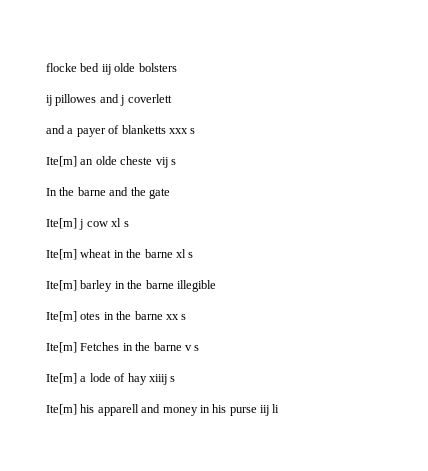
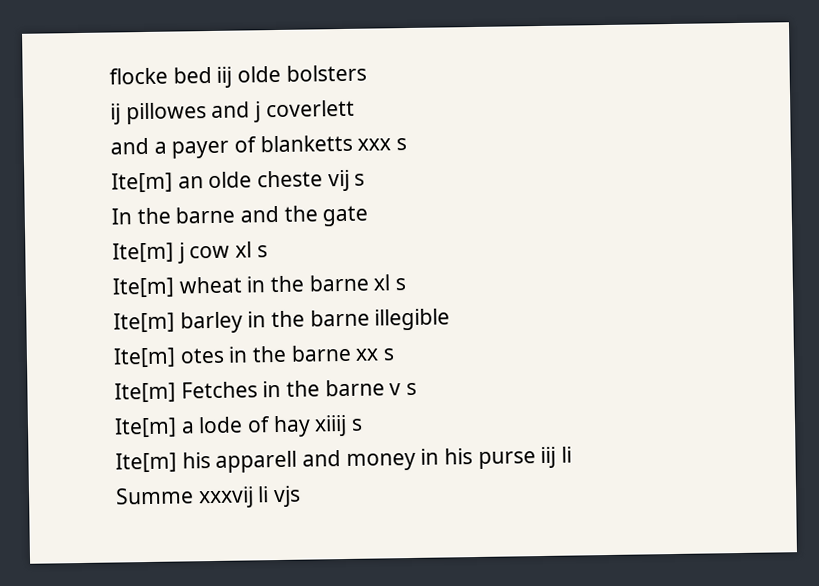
+ Summe xxxvij li vjs

